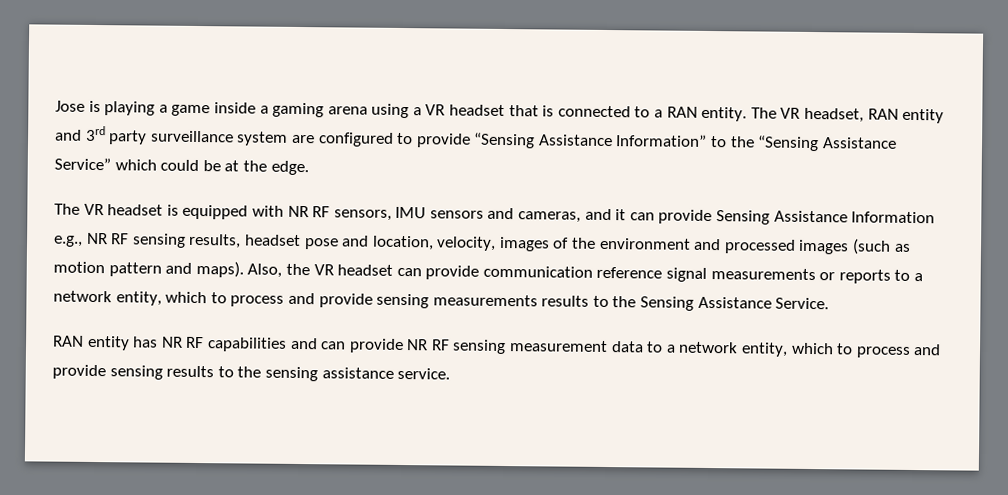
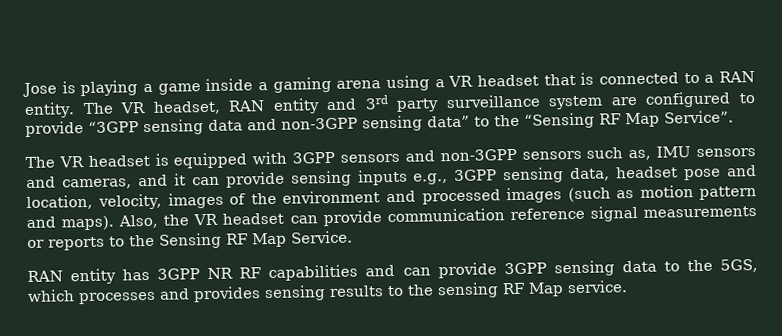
- The VR headset, RAN entity and 3rd party surveillance system are configured to provide “Sensing Assistance Information” to the “Sensing Assistance Service” which could be at the edge.
+ The VR headset, RAN entity and 3rd party surveillance system are configured to provide “3GPP sensing data and non-3GPP sensing data” to the “Sensing RF Map Service”.
- The VR headset is equipped with NR RF sensors, IMU sensors and cameras, and it can provide Sensing Assistance Information e.g., NR RF sensing results, headset pose and location, velocity, images of the environment and processed images (such as motion pattern and maps).
+ The VR headset is equipped with 3GPP sensors and non-3GPP sensors such as, IMU sensors and cameras, and it can provide sensing inputs e.g., 3GPP sensing data, headset pose and location, velocity, images of the environment and processed images (such as motion pattern and maps).
- Also, the VR headset can provide communication reference signal measurements or reports to a network entity, which to process and provide sensing measurements results to the Sensing Assistance Service.
+ Also, the VR headset can provide communication reference signal measurements or reports to the Sensing RF Map Service.
- RAN entity has NR RF capabilities and can provide NR RF sensing measurement data to a network entity, which to process and provide sensing results to the sensing assistance service.
+ RAN entity has 3GPP NR RF capabilities and can provide 3GPP sensing data to the 5GS, which processes and provides sensing results to the sensing RF Map service.

